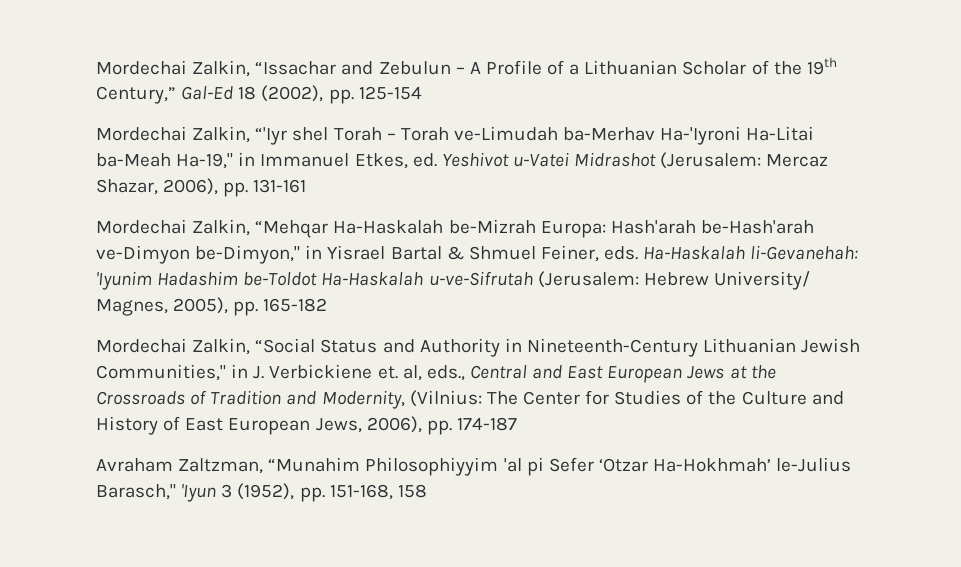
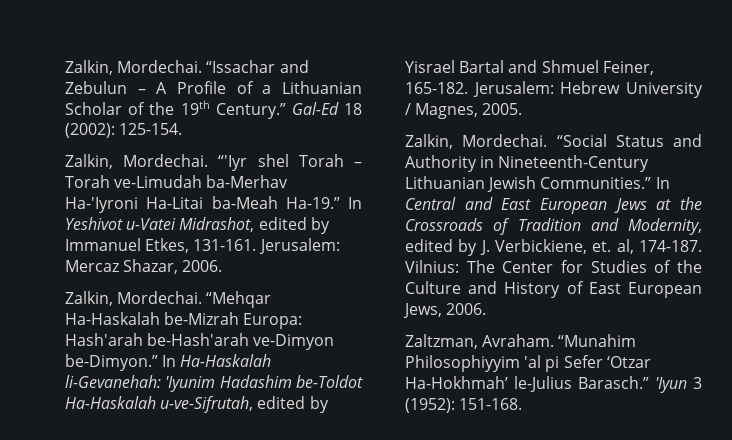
- Mordechai Zalkin, “Issachar and Zebulun – A Profile of a Lithuanian Scholar of the 19th Century,” Gal-Ed 18 (2002), pp. 125-154
- Mordechai Zalkin, “'Iyr shel Torah – Torah ve-Limudah ba-Merhav Ha-'Iyroni Ha-Litai ba-Meah Ha-19," in Immanuel Etkes, ed. Yeshivot u-Vatei Midrashot (Jerusalem: Mercaz Shazar, 2006), pp. 131-161
- Mordechai Zalkin, “Mehqar Ha-Haskalah be-Mizrah Europa:
+ Zalkin, Mordechai. “Issachar and Zebulun – A Profile of a Lithuanian Scholar of the 19th Century.” Gal-Ed 18 (2002): 125-154.
+ Zalkin, Mordechai. “'Iyr shel Torah – Torah ve-Limudah ba-Merhav Ha-'Iyroni Ha-Litai ba-Meah Ha-19.” In Yeshivot u-Vatei Midrashot, edited by Immanuel Etkes, 131-161. Jerusalem: Mercaz Shazar, 2006.
+ Zalkin, Mordechai. “Mehqar Ha-Haskalah be-Mizrah Europa:
- Hash'arah be-Hash'arah ve-Dimyon be-Dimyon," in Yisrael Bartal & Shmuel Feiner, eds. Ha-Haskalah li-Gevanehah:
+ Hash'arah be-Hash'arah ve-Dimyon be-Dimyon.” In Ha-Haskalah li-Gevanehah:
- 'Iyunim Hadashim be-Toldot Ha-Haskalah u-ve-Sifrutah (Jerusalem: Hebrew University/ Magnes, 2005), pp. 165-182
- Mordechai Zalkin, “Social Status and Authority in Nineteenth-Century Lithuanian Jewish Communities," in J. Verbickiene et. al, eds., Central and East European Jews at the Crossroads of Tradition and Modernity, (Vilnius:
+ 'Iyunim Hadashim be-Toldot Ha-Haskalah u-ve-Sifrutah, edited by Yisrael Bartal and Shmuel Feiner, 165-182. Jerusalem: Hebrew University / Magnes, 2005.
+ Zalkin, Mordechai. “Social Status and Authority in Nineteenth-Century Lithuanian Jewish Communities.” In Central and East European Jews at the Crossroads of Tradition and Modernity, edited by J. Verbickiene, et. al, 174-187. Vilnius:
- The Center for Studies of the Culture and History of East European Jews, 2006), pp. 174-187
- Avraham Zaltzman, “Munahim Philosophiyyim 'al pi Sefer ‘Otzar Ha-Hokhmah’ le-Julius Barasch," 'Iyun 3 (1952), pp. 151-168, 158
+ The Center for Studies of the Culture and History of East European Jews, 2006.
+ Zaltzman, Avraham. “Munahim Philosophiyyim 'al pi Sefer ‘Otzar Ha-Hokhmah’ le-Julius Barasch.” 'Iyun 3 (1952): 151-168.

